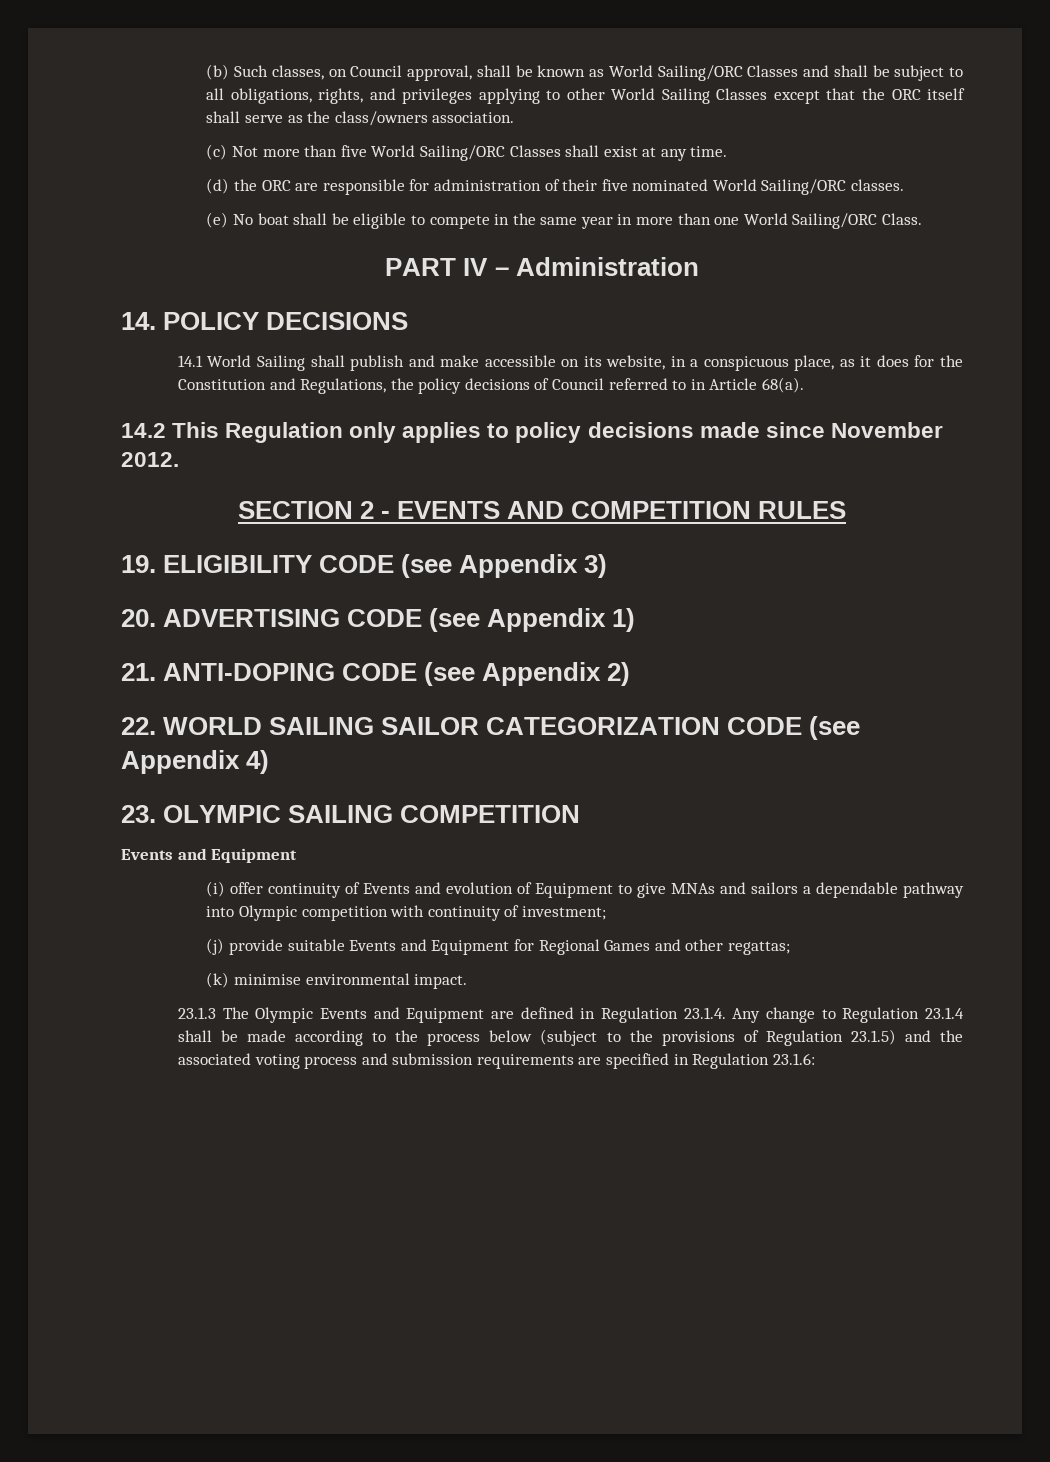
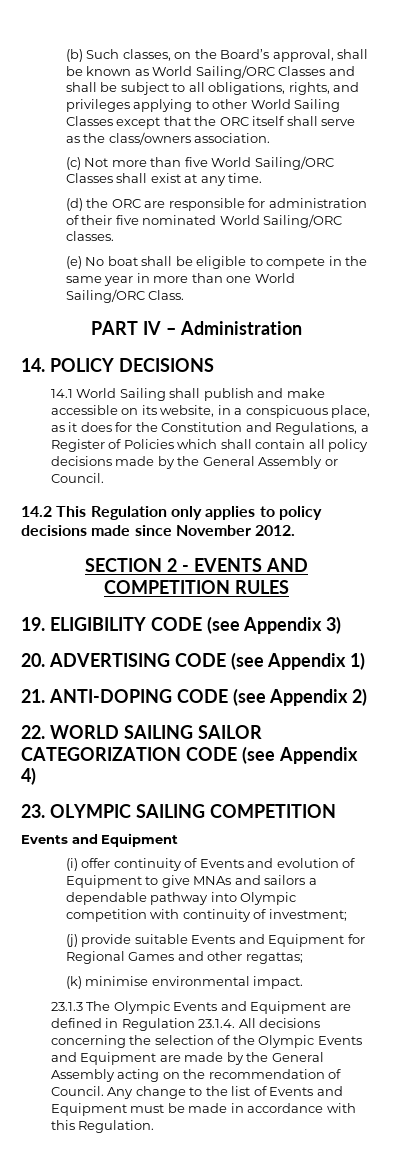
- (b) Such classes, on Council approval, shall be known as World Sailing/ORC Classes and shall be subject to all obligations, rights, and privileges applying to other World Sailing Classes except that the ORC itself shall serve as the class/owners association.
+ (b) Such classes, on the Board’s approval, shall be known as World Sailing/ORC Classes and shall be subject to all obligations, rights, and privileges applying to other World Sailing Classes except that the ORC itself shall serve as the class/owners association.
- 14.1 World Sailing shall publish and make accessible on its website, in a conspicuous place, as it does for the Constitution and Regulations, the policy decisions of Council referred to in Article 68(a).
+ 14.1 World Sailing shall publish and make accessible on its website, in a conspicuous place, as it does for the Constitution and Regulations, a Register of Policies which shall contain all policy decisions made by the General Assembly or Council.
- 23.1.3 The Olympic Events and Equipment are defined in Regulation 23.1.4. Any change to Regulation 23.1.4 shall be made according to the process below (subject to the provisions of Regulation 23.1.5) and the associated voting process and submission requirements are specified in Regulation 23.1.6:
+ 23.1.3 The Olympic Events and Equipment are defined in Regulation 23.1.4. All decisions concerning the selection of the Olympic Events and Equipment are made by the General Assembly acting on the recommendation of Council. Any change to the list of Events and Equipment must be made in accordance with this Regulation.

